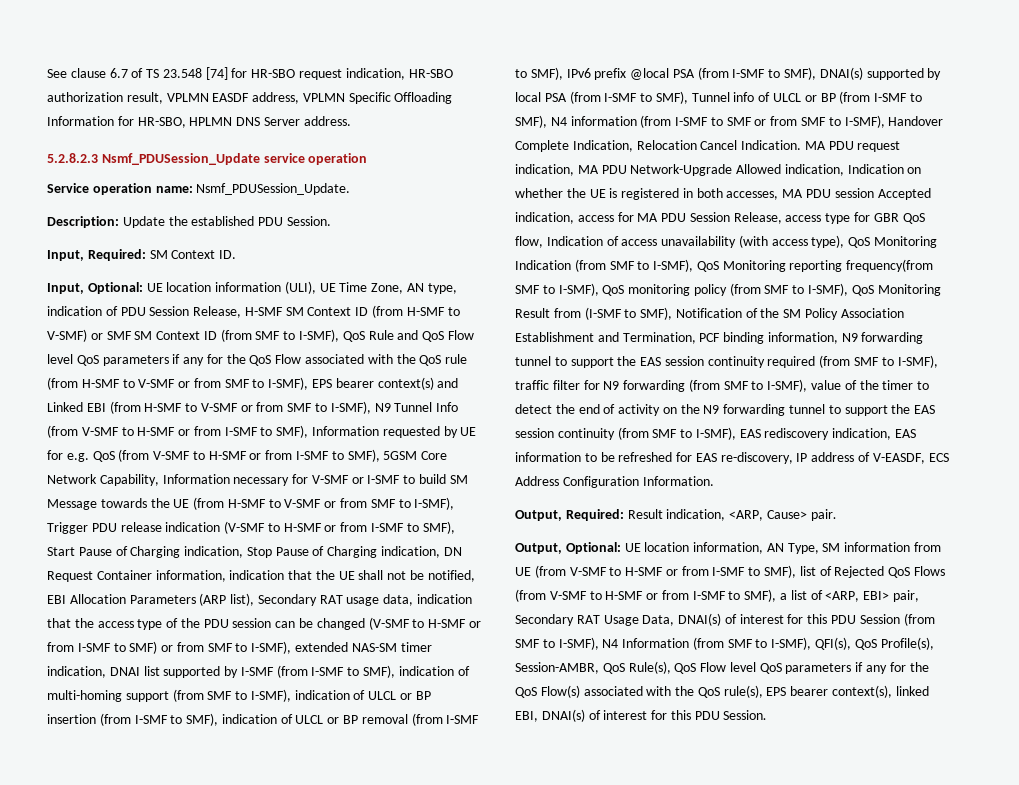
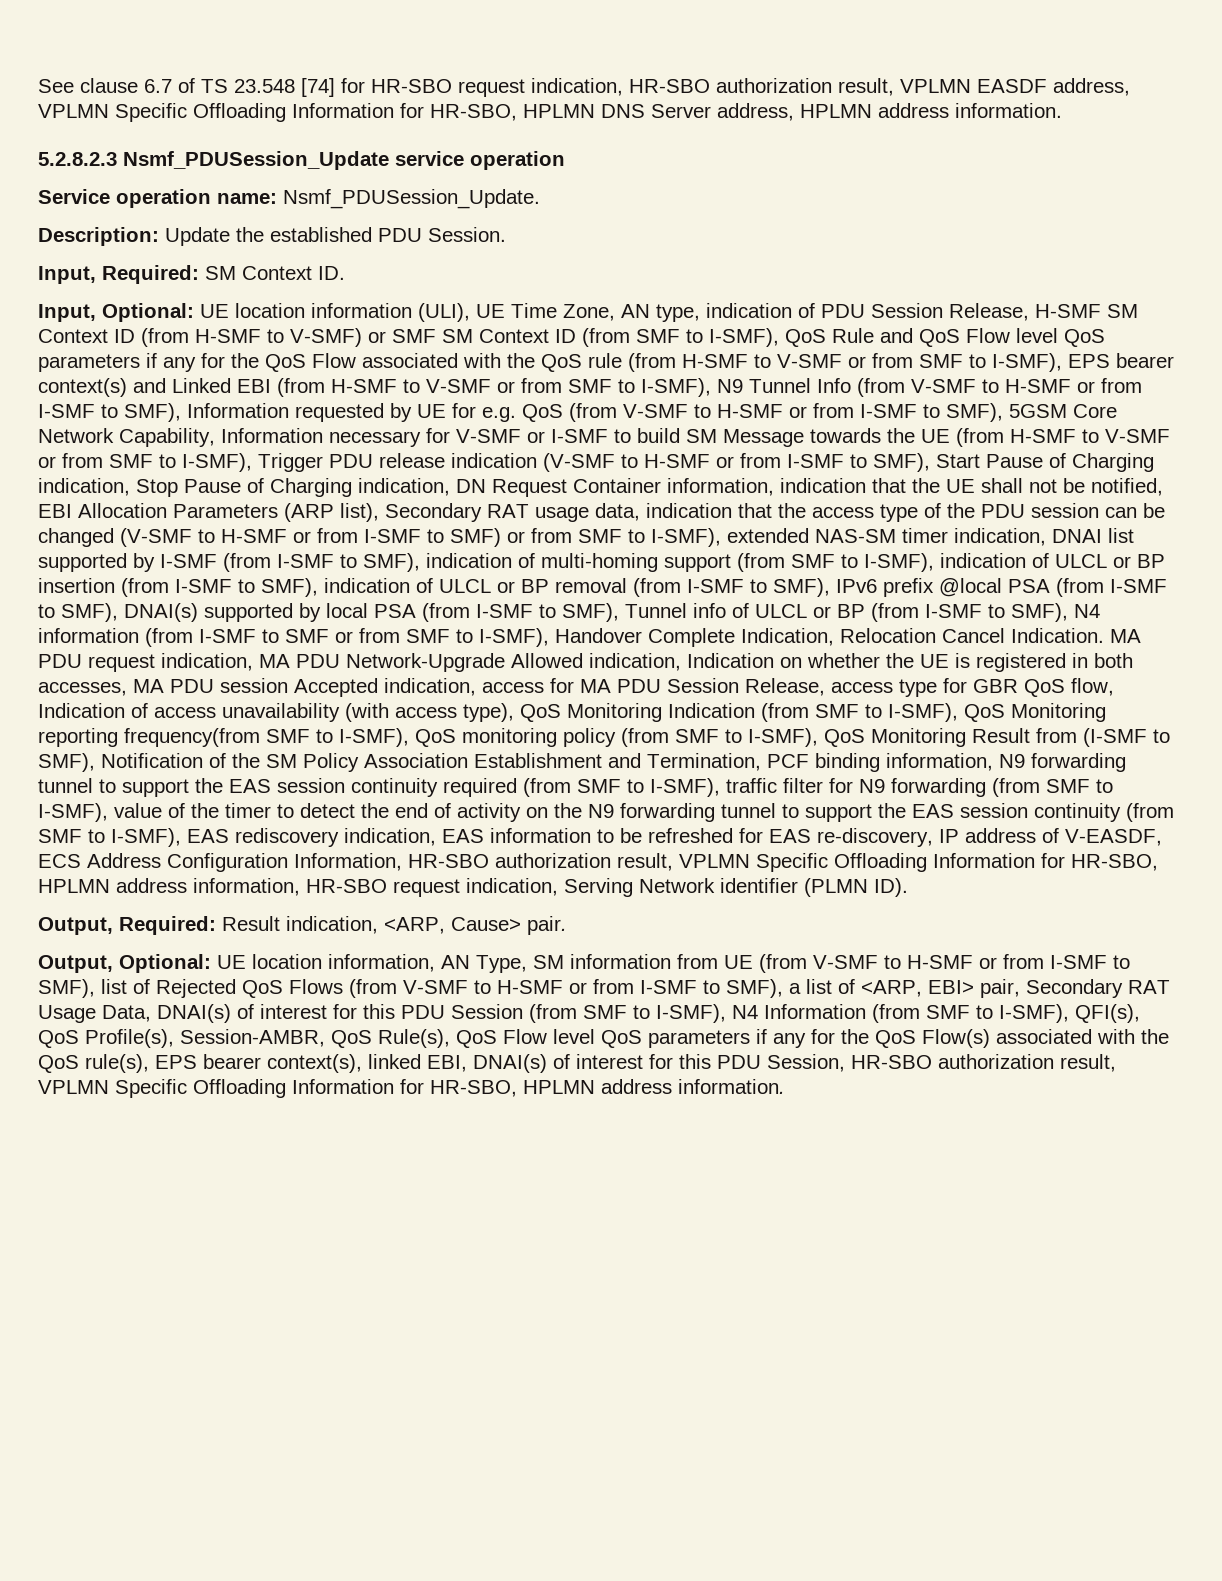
- See clause 6.7 of TS 23.548 [74] for HR-SBO request indication, HR-SBO authorization result, VPLMN EASDF address, VPLMN Specific Offloading Information for HR-SBO, HPLMN DNS Server address.
+ See clause 6.7 of TS 23.548 [74] for HR-SBO request indication, HR-SBO authorization result, VPLMN EASDF address, VPLMN Specific Offloading Information for HR-SBO, HPLMN DNS Server address, HPLMN address information.
- MA PDU request indication, MA PDU Network-Upgrade Allowed indication, Indication on whether the UE is registered in both accesses, MA PDU session Accepted indication, access for MA PDU Session Release, access type for GBR QoS flow, Indication of access unavailability (with access type), QoS Monitoring Indication (from SMF to I-SMF), QoS Monitoring reporting frequency(from SMF to I-SMF), QoS monitoring policy (from SMF to I-SMF), QoS Monitoring Result from (I-SMF to SMF), Notification of the SM Policy Association Establishment and Termination, PCF binding information, N9 forwarding tunnel to support the EAS session continuity required (from SMF to I-SMF), traffic filter for N9 forwarding (from SMF to I-SMF), value of the timer to detect the end of activity on the N9 forwarding tunnel to support the EAS session continuity (from SMF to I-SMF), EAS rediscovery indication, EAS information to be refreshed for EAS re-discovery, IP address of V-EASDF, ECS Address Configuration Information.
+ MA PDU request indication, MA PDU Network-Upgrade Allowed indication, Indication on whether the UE is registered in both accesses, MA PDU session Accepted indication, access for MA PDU Session Release, access type for GBR QoS flow, Indication of access unavailability (with access type), QoS Monitoring Indication (from SMF to I-SMF), QoS Monitoring reporting frequency(from SMF to I-SMF), QoS monitoring policy (from SMF to I-SMF), QoS Monitoring Result from (I-SMF to SMF), Notification of the SM Policy Association Establishment and Termination, PCF binding information, N9 forwarding tunnel to support the EAS session continuity required (from SMF to I-SMF), traffic filter for N9 forwarding (from SMF to I-SMF), value of the timer to detect the end of activity on the N9 forwarding tunnel to support the EAS session continuity (from SMF to I-SMF), EAS rediscovery indication, EAS information to be refreshed for EAS re-discovery, IP address of V-EASDF, ECS Address Configuration Information, HR-SBO authorization result, VPLMN Specific Offloading Information for HR-SBO, HPLMN address information, HR-SBO request indication, Serving Network identifier (PLMN ID).
- UE location information, AN Type, SM information from UE (from V-SMF to H-SMF or from I-SMF to SMF), list of Rejected QoS Flows (from V-SMF to H-SMF or from I-SMF to SMF), a list of <ARP, EBI> pair, Secondary RAT Usage Data, DNAI(s) of interest for this PDU Session (from SMF to I-SMF), N4 Information (from SMF to I-SMF), QFI(s), QoS Profile(s), Session-AMBR, QoS Rule(s), QoS Flow level QoS parameters if any for the QoS Flow(s) associated with the QoS rule(s), EPS bearer context(s), linked EBI, DNAI(s) of interest for this PDU Session.
+ UE location information, AN Type, SM information from UE (from V-SMF to H-SMF or from I-SMF to SMF), list of Rejected QoS Flows (from V-SMF to H-SMF or from I-SMF to SMF), a list of <ARP, EBI> pair, Secondary RAT Usage Data, DNAI(s) of interest for this PDU Session (from SMF to I-SMF), N4 Information (from SMF to I-SMF), QFI(s), QoS Profile(s), Session-AMBR, QoS Rule(s), QoS Flow level QoS parameters if any for the QoS Flow(s) associated with the QoS rule(s), EPS bearer context(s), linked EBI, DNAI(s) of interest for this PDU Session, HR-SBO authorization result, VPLMN Specific Offloading Information for HR-SBO, HPLMN address information.

